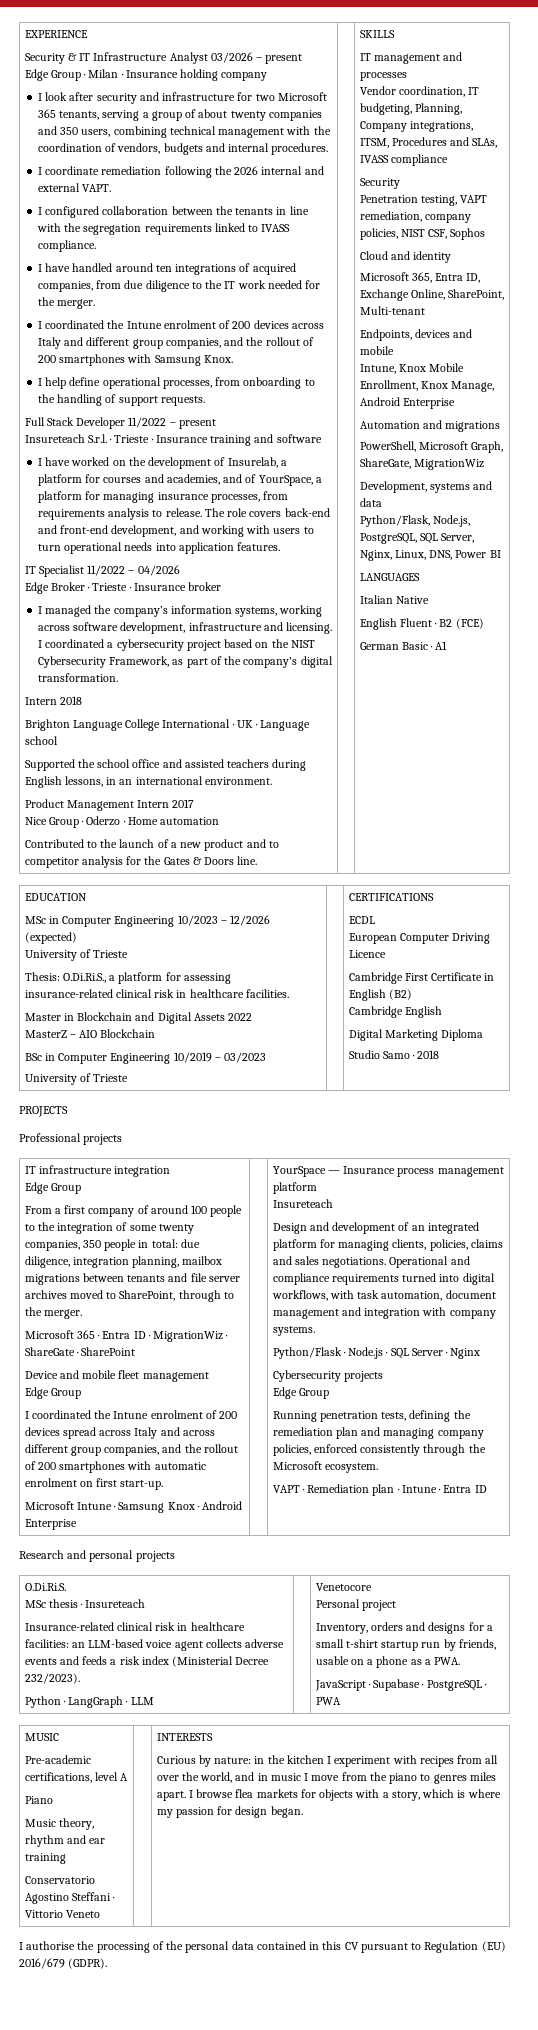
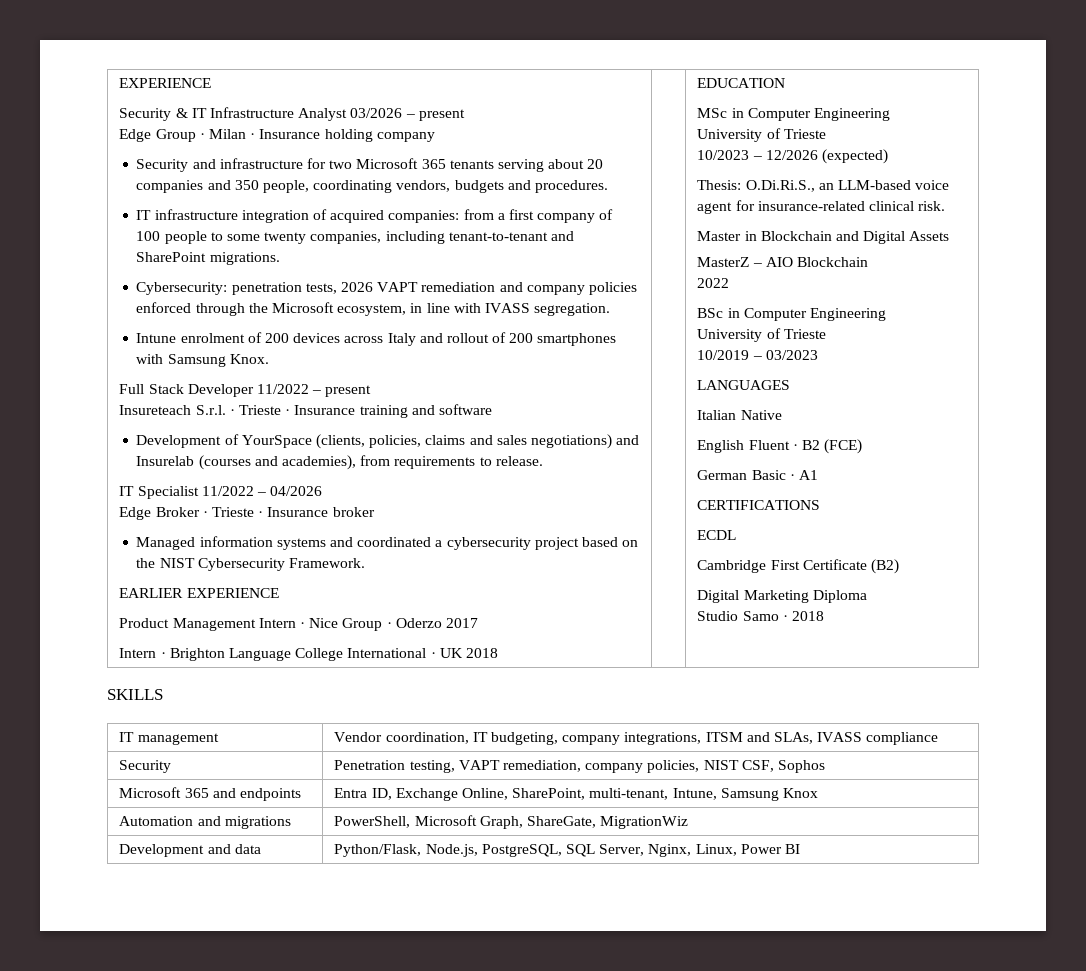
- I look after security and infrastructure for two Microsoft 365 tenants, serving a group of about twenty companies and 350 users, combining technical management with the coordination of vendors, budgets and internal procedures.
+ Security and infrastructure for two Microsoft 365 tenants serving about 20 companies and 350 people, coordinating vendors, budgets and procedures.
- I coordinate remediation following the 2026 internal and external VAPT.
- I configured collaboration between the tenants in line with the segregation requirements linked to IVASS compliance.
- I have handled around ten integrations of acquired companies, from due diligence to the IT work needed for the merger.
- I coordinated the Intune enrolment of 200 devices across Italy and different group companies, and the rollout of 200 smartphones with Samsung Knox.
+ IT infrastructure integration of acquired companies: from a first company of 100 people to some twenty companies, including tenant-to-tenant and SharePoint migrations.
+ Cybersecurity: penetration tests, 2026 VAPT remediation and company policies enforced through the Microsoft ecosystem, in line with IVASS segregation.
+ Intune enrolment of 200 devices across Italy and rollout of 200 smartphones with Samsung Knox.
- I help define operational processes, from onboarding to the handling of support requests.
- I have worked on the development of Insurelab, a platform for courses and academies, and of YourSpace, a platform for managing insurance processes, from requirements analysis to release. The role covers back-end and front-end development, and working with users to turn operational needs into application features.
+ Development of YourSpace (clients, policies, claims and sales negotiations) and Insurelab (courses and academies), from requirements to release.
- I managed the company’s information systems, working across software development, infrastructure and licensing. I coordinated a cybersecurity project based on the NIST Cybersecurity Framework, as part of the company’s digital transformation.
- Intern 2018
- Brighton Language College International · UK · Language school
- Supported the school office and assisted teachers during English lessons, in an international environment.
- Product Management Intern 2017
- Nice Group · Oderzo · Home automation
- Contributed to the launch of a new product and to competitor analysis for the Gates & Doors line. | | SKILLS
- IT management and processes
- Vendor coordination, IT budgeting, Planning, Company integrations, ITSM, Procedures and SLAs, IVASS compliance
- Security
- Penetration testing, VAPT remediation, company policies, NIST CSF, Sophos
- Cloud and identity
- Microsoft 365, Entra ID, Exchange Online, SharePoint, Multi-tenant
- Endpoints, devices and mobile
- Intune, Knox Mobile Enrollment, Knox Manage, Android Enterprise
- Automation and migrations
- PowerShell, Microsoft Graph, ShareGate, MigrationWiz
- Development, systems and data
- Python/Flask, Node.js, PostgreSQL, SQL Server, Nginx, Linux, DNS, Power BI
+ Managed information systems and coordinated a cybersecurity project based on the NIST Cybersecurity Framework.
+ EARLIER EXPERIENCE
+ Product Management Intern · Nice Group · Oderzo 2017
+ Intern · Brighton Language College International · UK 2018 | | EDUCATION
+ MSc in Computer Engineering
+ University of Trieste
+ 10/2023 – 12/2026 (expected)
+ Thesis: O.Di.Ri.S., an LLM-based voice agent for insurance-related clinical risk.
+ Master in Blockchain and Digital Assets
+ MasterZ – AIO Blockchain
+ 2022
+ BSc in Computer Engineering
+ University of Trieste
+ 10/2019 – 03/2023
- EDUCATION
- MSc in Computer Engineering 10/2023 – 12/2026 (expected)
- University of Trieste
- Thesis: O.Di.Ri.S., a platform for assessing insurance-related clinical risk in healthcare facilities.
- Master in Blockchain and Digital Assets 2022
- MasterZ – AIO Blockchain
- BSc in Computer Engineering 10/2019 – 03/2023
- University of Trieste | | CERTIFICATIONS
+ CERTIFICATIONS
  ECDL
- European Computer Driving Licence
- Cambridge First Certificate in English (B2)
+ Cambridge First Certificate (B2)
- Cambridge English
- PROJECTS
- Professional projects
- IT infrastructure integration
- Edge Group
- From a first company of around 100 people to the integration of some twenty companies, 350 people in total: due diligence, integration planning, mailbox migrations between tenants and file server archives moved to SharePoint, through to the merger.
- Microsoft 365 · Entra ID · MigrationWiz · ShareGate · SharePoint
- Device and mobile fleet management
- Edge Group
- I coordinated the Intune enrolment of 200 devices spread across Italy and across different group companies, and the rollout of 200 smartphones with automatic enrolment on first start-up.
- Microsoft Intune · Samsung Knox · Android Enterprise | | YourSpace — Insurance process management platform
- Insureteach
- Design and development of an integrated platform for managing clients, policies, claims and sales negotiations. Operational and compliance requirements turned into digital workflows, with task automation, document management and integration with company systems.
- Python/Flask · Node.js · SQL Server · Nginx
- Cybersecurity projects
- Edge Group
- Running penetration tests, defining the remediation plan and managing company policies, enforced consistently through the Microsoft ecosystem.
- VAPT · Remediation plan · Intune · Entra ID
- Research and personal projects
- O.Di.Ri.S.
- MSc thesis · Insureteach
- Insurance-related clinical risk in healthcare facilities: an LLM-based voice agent collects adverse events and feeds a risk index (Ministerial Decree 232/2023).
- Python · LangGraph · LLM | | Venetocore
- Personal project
- Inventory, orders and designs for a small t-shirt startup run by friends, usable on a phone as a PWA.
- JavaScript · Supabase · PostgreSQL · PWA
- MUSIC
- Pre-academic certifications, level A
- Piano
- Music theory, rhythm and ear training
- Conservatorio Agostino Steffani · Vittorio Veneto | | INTERESTS
- Curious by nature: in the kitchen I experiment with recipes from all over the world, and in music I move from the piano to genres miles apart. I browse flea markets for objects with a story, which is where my passion for design began.
- I authorise the processing of the personal data contained in this CV pursuant to Regulation (EU) 2016/679 (GDPR).
+ SKILLS
+ IT management | Vendor coordination, IT budgeting, company integrations, ITSM and SLAs, IVASS compliance
+ Security | Penetration testing, VAPT remediation, company policies, NIST CSF, Sophos
+ Microsoft 365 and endpoints | Entra ID, Exchange Online, SharePoint, multi-tenant, Intune, Samsung Knox
+ Automation and migrations | PowerShell, Microsoft Graph, ShareGate, MigrationWiz
+ Development and data | Python/Flask, Node.js, PostgreSQL, SQL Server, Nginx, Linux, Power BI

